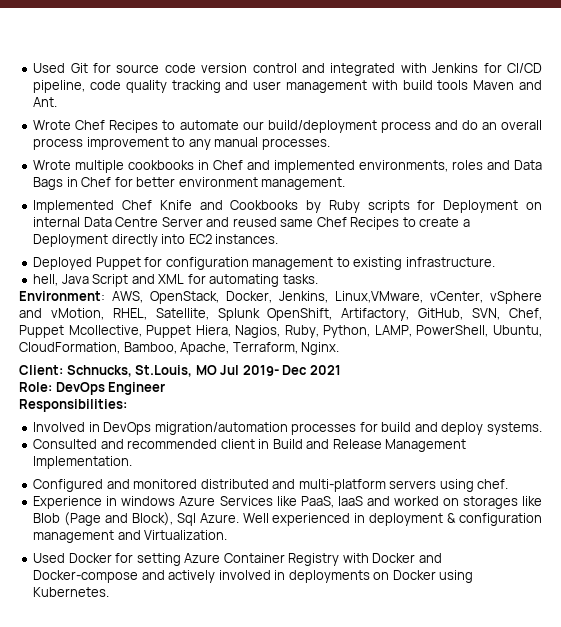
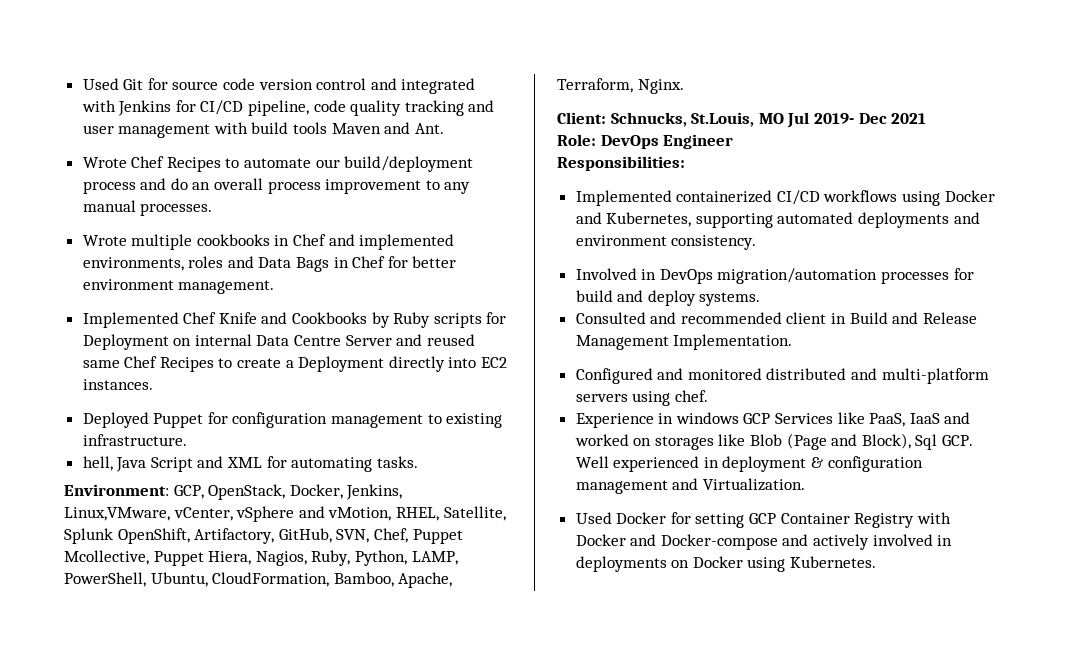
- Environment: AWS, OpenStack, Docker, Jenkins, Linux,VMware, vCenter, vSphere and vMotion, RHEL, Satellite, Splunk OpenShift, Artifactory, GitHub, SVN, Chef, Puppet Mcollective, Puppet Hiera, Nagios, Ruby, Python, LAMP, PowerShell, Ubuntu, CloudFormation, Bamboo, Apache, Terraform, Nginx.
+ Environment: GCP, OpenStack, Docker, Jenkins, Linux,VMware, vCenter, vSphere and vMotion, RHEL, Satellite, Splunk OpenShift, Artifactory, GitHub, SVN, Chef, Puppet Mcollective, Puppet Hiera, Nagios, Ruby, Python, LAMP, PowerShell, Ubuntu, CloudFormation, Bamboo, Apache, Terraform, Nginx.
+ Implemented containerized CI/CD workflows using Docker and Kubernetes, supporting automated deployments and environment consistency.
- Experience in windows Azure Services like PaaS, IaaS and worked on storages like Blob (Page and Block), Sql Azure. Well experienced in deployment & configuration management and Virtualization.
+ Experience in windows GCP Services like PaaS, IaaS and worked on storages like Blob (Page and Block), Sql GCP. Well experienced in deployment & configuration management and Virtualization.
- Used Docker for setting Azure Container Registry with Docker and Docker-compose and actively involved in deployments on Docker using Kubernetes.
+ Used Docker for setting GCP Container Registry with Docker and Docker-compose and actively involved in deployments on Docker using Kubernetes.

